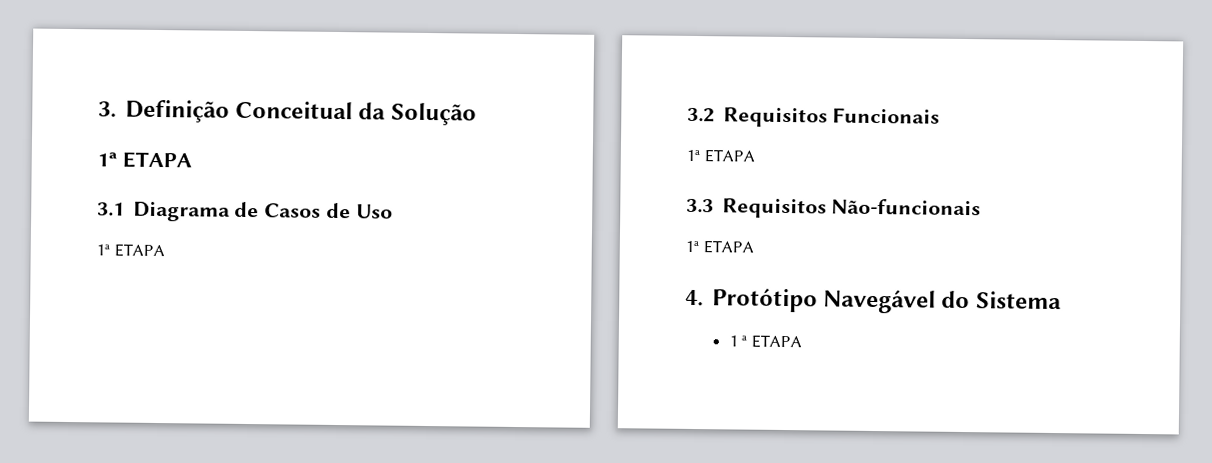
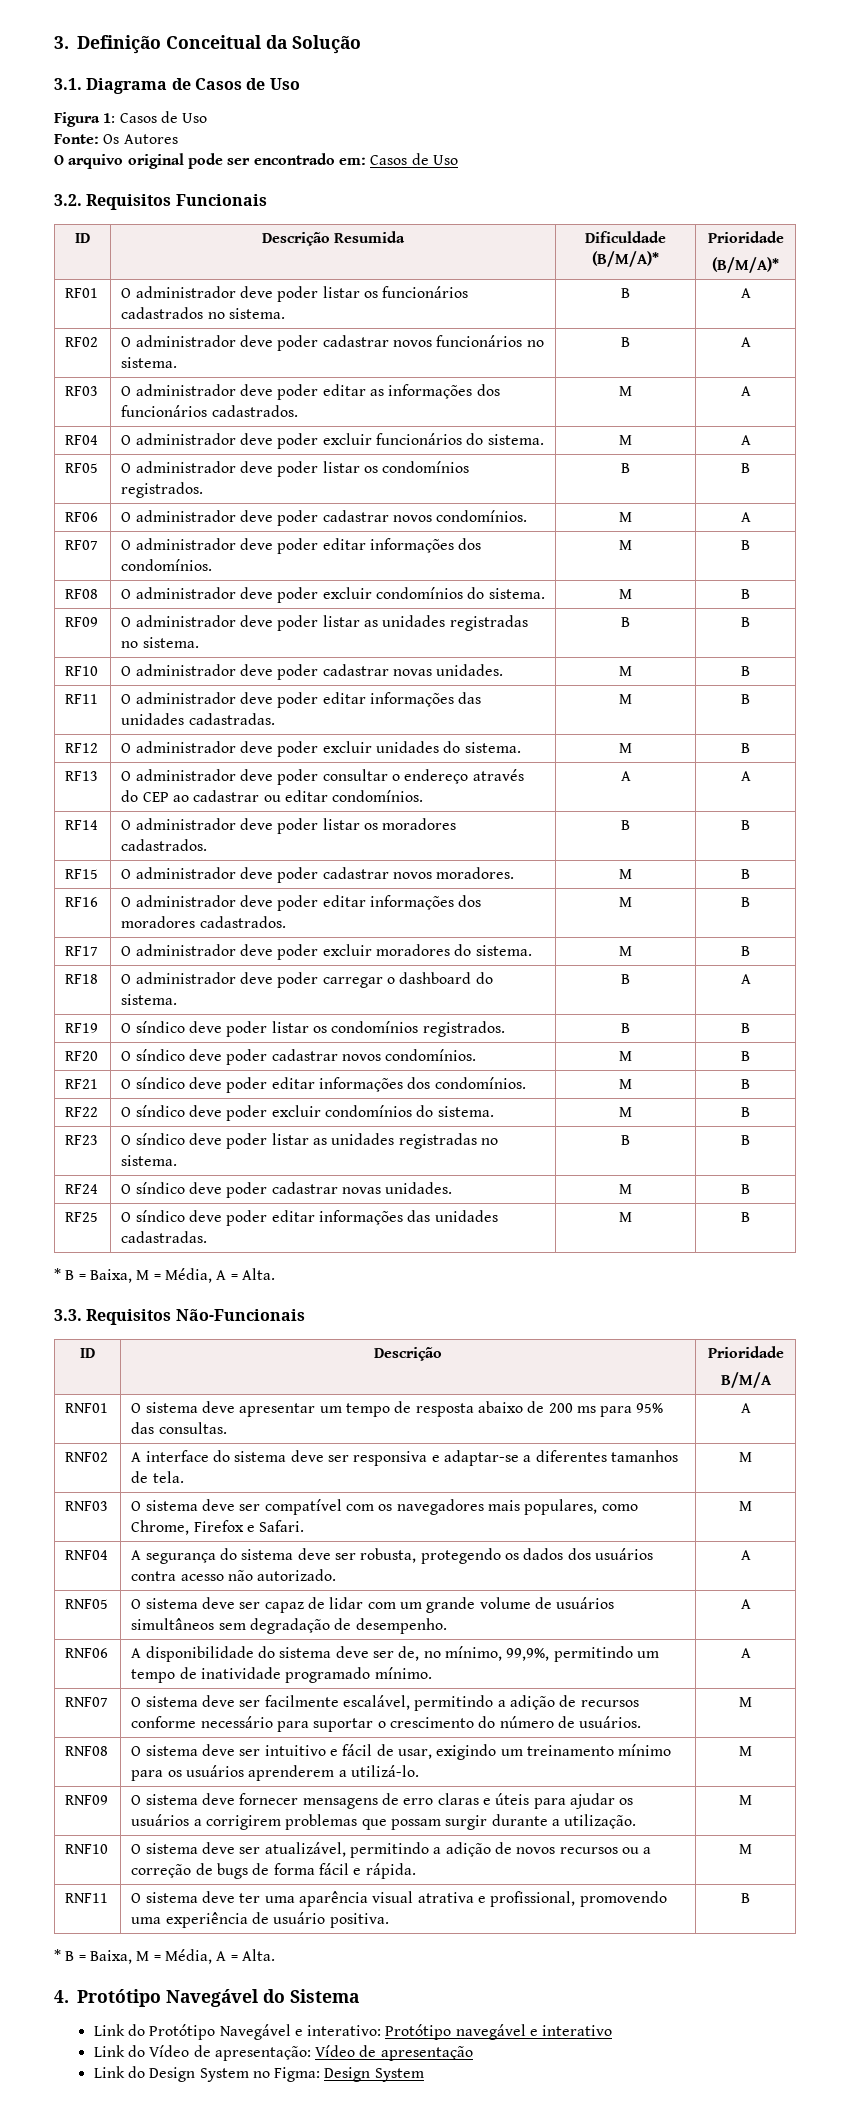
  3. Definição Conceitual da Solução
- 1ª ETAPA
- 3.1 Diagrama de Casos de Uso
- 1ª ETAPA
- 3.2 Requisitos Funcionais
- 1ª ETAPA
- 3.3 Requisitos Não-funcionais
- 1ª ETAPA
+ 3.1. Diagrama de Casos de Uso
+ Figura 1: Casos de Uso
+ Fonte: Os Autores
+ O arquivo original pode ser encontrado em: Casos de Uso
+ 3.2. Requisitos Funcionais
+ ID | Descrição Resumida | Dificuldade (B/M/A)* | Prioridade
+ (B/M/A)*
+ RF01 | O administrador deve poder listar os funcionários cadastrados no sistema. | B | A
+ RF02 | O administrador deve poder cadastrar novos funcionários no sistema. | B | A
+ RF03 | O administrador deve poder editar as informações dos funcionários cadastrados. | M | A
+ RF04 | O administrador deve poder excluir funcionários do sistema. | M | A
+ RF05 | O administrador deve poder listar os condomínios registrados. | B | B
+ RF06 | O administrador deve poder cadastrar novos condomínios. | M | A
+ RF07 | O administrador deve poder editar informações dos condomínios. | M | B
+ RF08 | O administrador deve poder excluir condomínios do sistema. | M | B
+ RF09 | O administrador deve poder listar as unidades registradas no sistema. | B | B
+ RF10 | O administrador deve poder cadastrar novas unidades. | M | B
+ RF11 | O administrador deve poder editar informações das unidades cadastradas. | M | B
+ RF12 | O administrador deve poder excluir unidades do sistema. | M | B
+ RF13 | O administrador deve poder consultar o endereço através do CEP ao cadastrar ou editar condomínios. | A | A
+ RF14 | O administrador deve poder listar os moradores cadastrados. | B | B
+ RF15 | O administrador deve poder cadastrar novos moradores. | M | B
+ RF16 | O administrador deve poder editar informações dos moradores cadastrados. | M | B
+ RF17 | O administrador deve poder excluir moradores do sistema. | M | B
+ RF18 | O administrador deve poder carregar o dashboard do sistema. | B | A
+ RF19 | O síndico deve poder listar os condomínios registrados. | B | B
+ RF20 | O síndico deve poder cadastrar novos condomínios. | M | B
+ RF21 | O síndico deve poder editar informações dos condomínios. | M | B
+ RF22 | O síndico deve poder excluir condomínios do sistema. | M | B
+ RF23 | O síndico deve poder listar as unidades registradas no sistema. | B | B
+ RF24 | O síndico deve poder cadastrar novas unidades. | M | B
+ RF25 | O síndico deve poder editar informações das unidades cadastradas. | M | B
+ * B = Baixa, M = Média, A = Alta.
+ 3.3. Requisitos Não-Funcionais
+ ID | Descrição | Prioridade
+ B/M/A
+ RNF01 | O sistema deve apresentar um tempo de resposta abaixo de 200 ms para 95% das consultas. | A
+ RNF02 | A interface do sistema deve ser responsiva e adaptar-se a diferentes tamanhos de tela. | M
+ RNF03 | O sistema deve ser compatível com os navegadores mais populares, como Chrome, Firefox e Safari. | M
+ RNF04 | A segurança do sistema deve ser robusta, protegendo os dados dos usuários contra acesso não autorizado. | A
+ RNF05 | O sistema deve ser capaz de lidar com um grande volume de usuários simultâneos sem degradação de desempenho. | A
+ RNF06 | A disponibilidade do sistema deve ser de, no mínimo, 99,9%, permitindo um tempo de inatividade programado mínimo. | A
+ RNF07 | O sistema deve ser facilmente escalável, permitindo a adição de recursos conforme necessário para suportar o crescimento do número de usuários. | M
+ RNF08 | O sistema deve ser intuitivo e fácil de usar, exigindo um treinamento mínimo para os usuários aprenderem a utilizá-lo. | M
+ RNF09 | O sistema deve fornecer mensagens de erro claras e úteis para ajudar os usuários a corrigirem problemas que possam surgir durante a utilização. | M
+ RNF10 | O sistema deve ser atualizável, permitindo a adição de novos recursos ou a correção de bugs de forma fácil e rápida. | M
+ RNF11 | O sistema deve ter uma aparência visual atrativa e profissional, promovendo uma experiência de usuário positiva. | B
+ * B = Baixa, M = Média, A = Alta.
- 1 ª ETAPA
+ Link do Protótipo Navegável e interativo: Protótipo navegável e interativo
+ Link do Vídeo de apresentação: Vídeo de apresentação
+ Link do Design System no Figma: Design System

